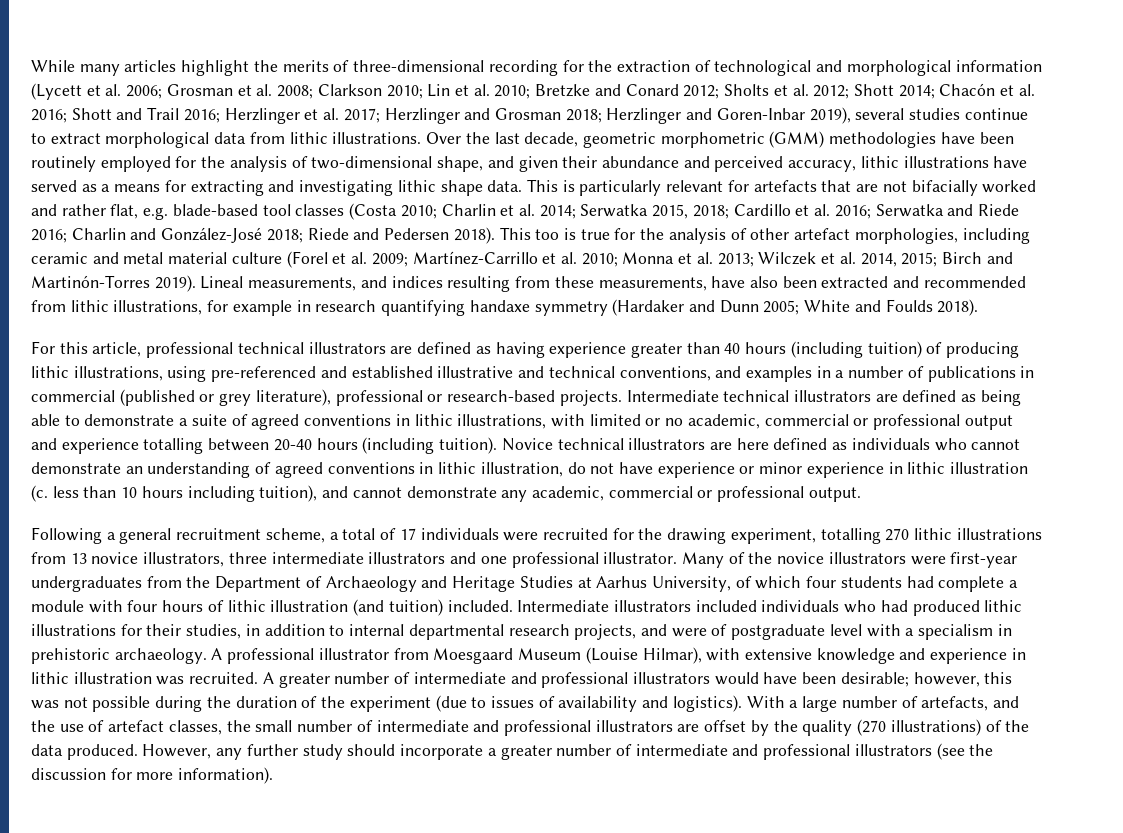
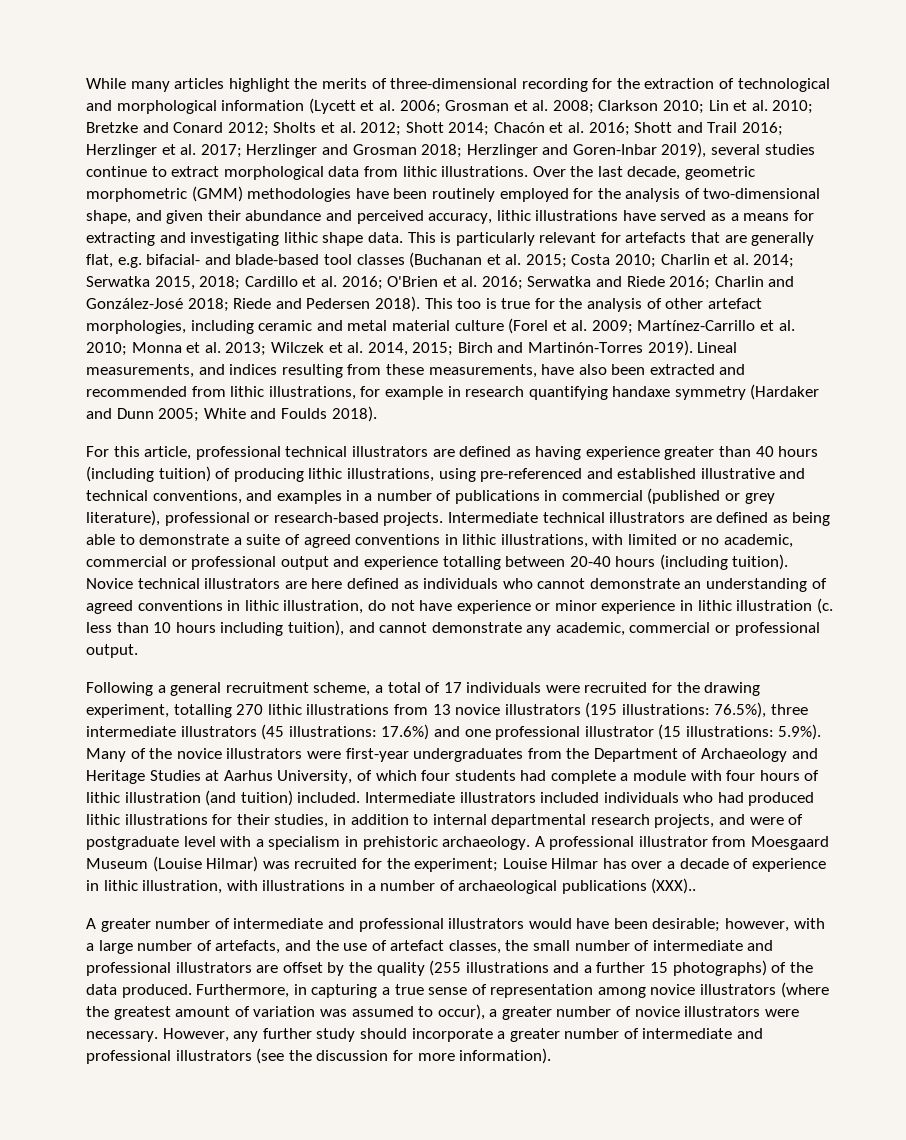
- This is particularly relevant for artefacts that are not bifacially worked and rather flat, e.g. blade-based tool classes (Costa 2010; Charlin et al. 2014; Serwatka 2015, 2018; Cardillo et al. 2016; Serwatka and Riede 2016; Charlin and González-José 2018; Riede and Pedersen 2018).
+ This is particularly relevant for artefacts that are generally flat, e.g. bifacial- and blade-based tool classes (Buchanan et al. 2015; Costa 2010; Charlin et al. 2014; Serwatka 2015, 2018; Cardillo et al. 2016; O'Brien et al. 2016; Serwatka and Riede 2016; Charlin and González-José 2018; Riede and Pedersen 2018).
- Following a general recruitment scheme, a total of 17 individuals were recruited for the drawing experiment, totalling 270 lithic illustrations from 13 novice illustrators, three intermediate illustrators and one professional illustrator. Many of the novice illustrators were first-year undergraduates from the Department of Archaeology and Heritage Studies at Aarhus University, of which four students had complete a module with four hours of lithic illustration (and tuition) included.
+ Following a general recruitment scheme, a total of 17 individuals were recruited for the drawing experiment, totalling 270 lithic illustrations from 13 novice illustrators (195 illustrations: 76.5%), three intermediate illustrators (45 illustrations: 17.6%) and one professional illustrator (15 illustrations: 5.9%). Many of the novice illustrators were first-year undergraduates from the Department of Archaeology and Heritage Studies at Aarhus University, of which four students had complete a module with four hours of lithic illustration (and tuition) included.
- A professional illustrator from Moesgaard Museum (Louise Hilmar), with extensive knowledge and experience in lithic illustration was recruited. A greater number of intermediate and professional illustrators would have been desirable; however, this was not possible during the duration of the experiment (due to issues of availability and logistics). With a large number of artefacts, and the use of artefact classes, the small number of intermediate and professional illustrators are offset by the quality (270 illustrations) of the data produced.
+ A professional illustrator from Moesgaard Museum (Louise Hilmar) was recruited for the experiment; Louise Hilmar has over a decade of experience in lithic illustration, with illustrations in a number of archaeological publications (XXX)..
+ A greater number of intermediate and professional illustrators would have been desirable; however, with a large number of artefacts, and the use of artefact classes, the small number of intermediate and professional illustrators are offset by the quality (255 illustrations and a further 15 photographs) of the data produced. Furthermore, in capturing a true sense of representation among novice illustrators (where the greatest amount of variation was assumed to occur), a greater number of novice illustrators were necessary.

